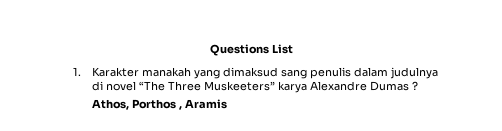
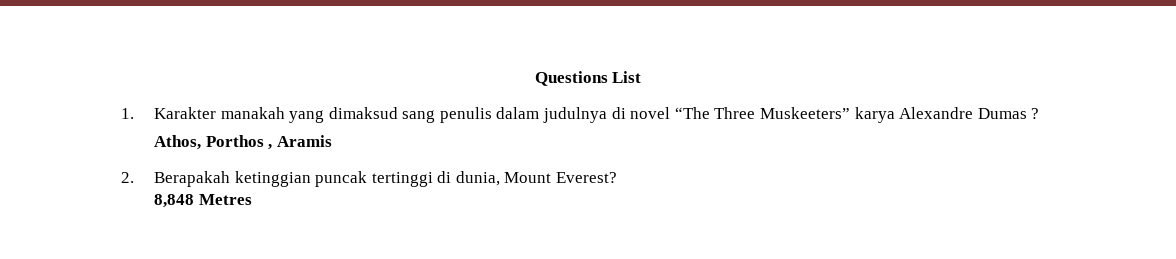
+ 2. Berapakah ketinggian puncak tertinggi di dunia, Mount Everest?
+ 8,848 Metres

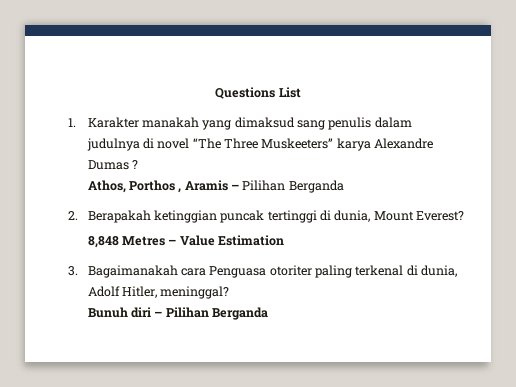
- Athos, Porthos , Aramis
+ Athos, Porthos , Aramis – Pilihan Berganda
- 8,848 Metres
+ 8,848 Metres – Value Estimation
+ 3. Bagaimanakah cara Penguasa otoriter paling terkenal di dunia, Adolf Hitler, meninggal?
+ Bunuh diri – Pilihan Berganda

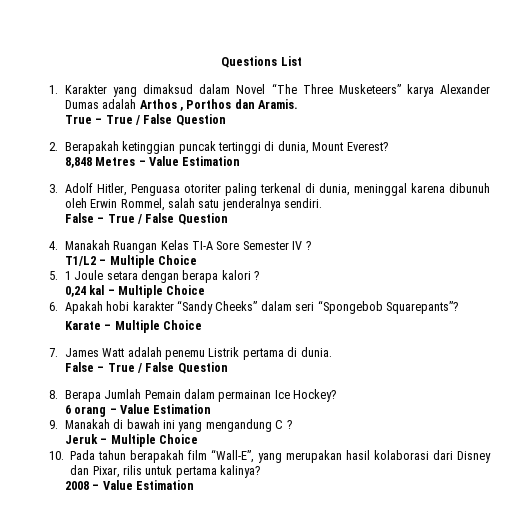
- 1. Karakter manakah yang dimaksud sang penulis dalam judulnya di novel “The Three Muskeeters” karya Alexandre Dumas ?
- Athos, Porthos , Aramis – Pilihan Berganda
+ 1. Karakter yang dimaksud dalam Novel “The Three Musketeers” karya Alexander Dumas adalah Arthos , Porthos dan Aramis.
+ True – True / False Question
- 3. Bagaimanakah cara Penguasa otoriter paling terkenal di dunia, Adolf Hitler, meninggal?
- Bunuh diri – Pilihan Berganda
+ 3. Adolf Hitler, Penguasa otoriter paling terkenal di dunia, meninggal karena dibunuh oleh Erwin Rommel, salah satu jenderalnya sendiri.
+ False – True / False Question
+ 4. Manakah Ruangan Kelas TI-A Sore Semester IV ?
+ T1/L2 – Multiple Choice
+ 5. 1 Joule setara dengan berapa kalori ?
+ 0,24 kal – Multiple Choice
+ 6. Apakah hobi karakter “Sandy Cheeks” dalam seri “Spongebob Squarepants”?
+ Karate – Multiple Choice
+ 7. James Watt adalah penemu Listrik pertama di dunia.
+ False – True / False Question
+ 8. Berapa Jumlah Pemain dalam permainan Ice Hockey?
+ 6 orang – Value Estimation
+ 9. Manakah di bawah ini yang mengandung C ?
+ Jeruk – Multiple Choice
+ 10. Pada tahun berapakah film “Wall-E”, yang merupakan hasil kolaborasi dari Disney dan Pixar, rilis untuk pertama kalinya?
+ 2008 – Value Estimation

